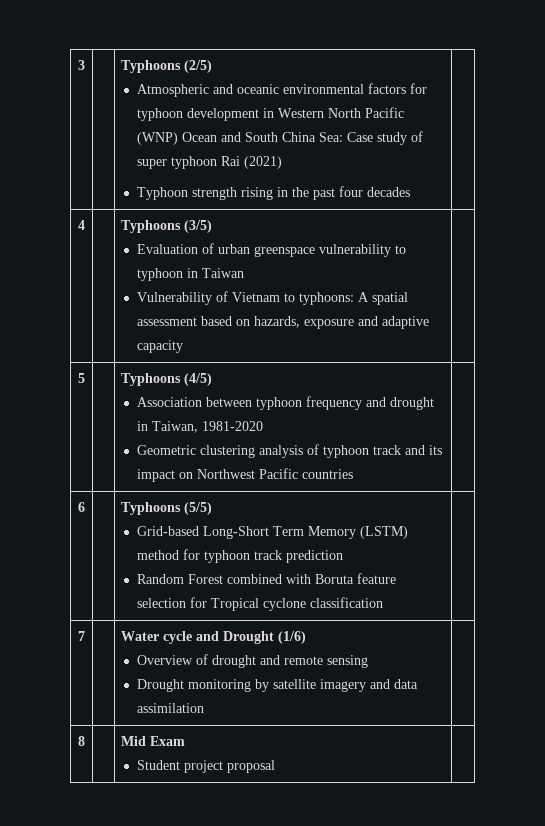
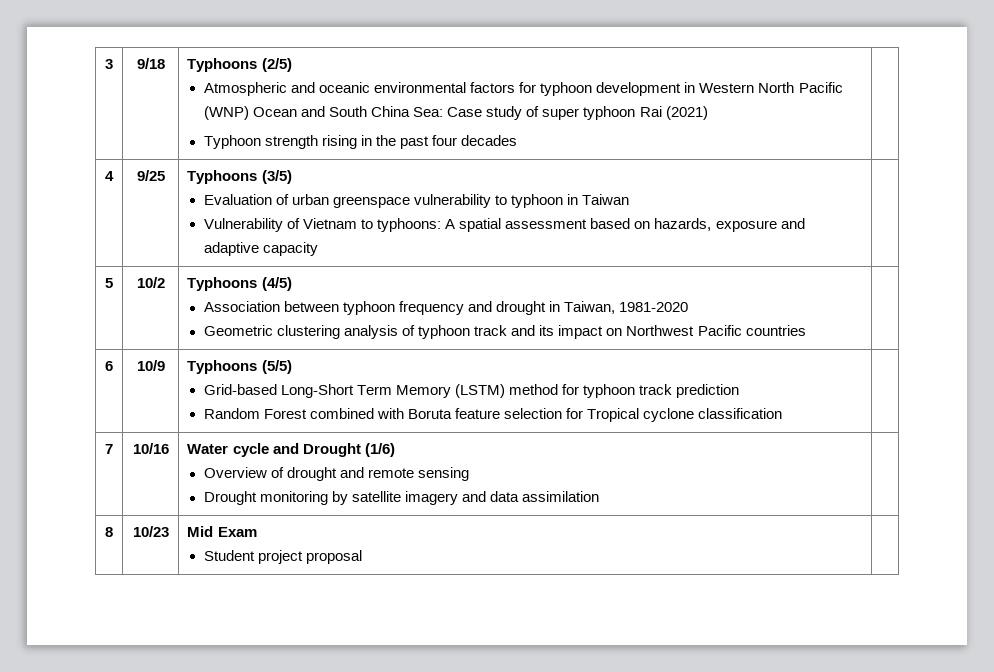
- 3 | | Typhoons (2/5)
+ 3 | 9/18 | Typhoons (2/5)
- 4 | | Typhoons (3/5)
+ 4 | 9/25 | Typhoons (3/5)
- 5 | | Typhoons (4/5)
+ 5 | 10/2 | Typhoons (4/5)
- 6 | | Typhoons (5/5)
+ 6 | 10/9 | Typhoons (5/5)
- 7 | | Water cycle and Drought (1/6)
+ 7 | 10/16 | Water cycle and Drought (1/6)
- 8 | | Mid Exam
+ 8 | 10/23 | Mid Exam

